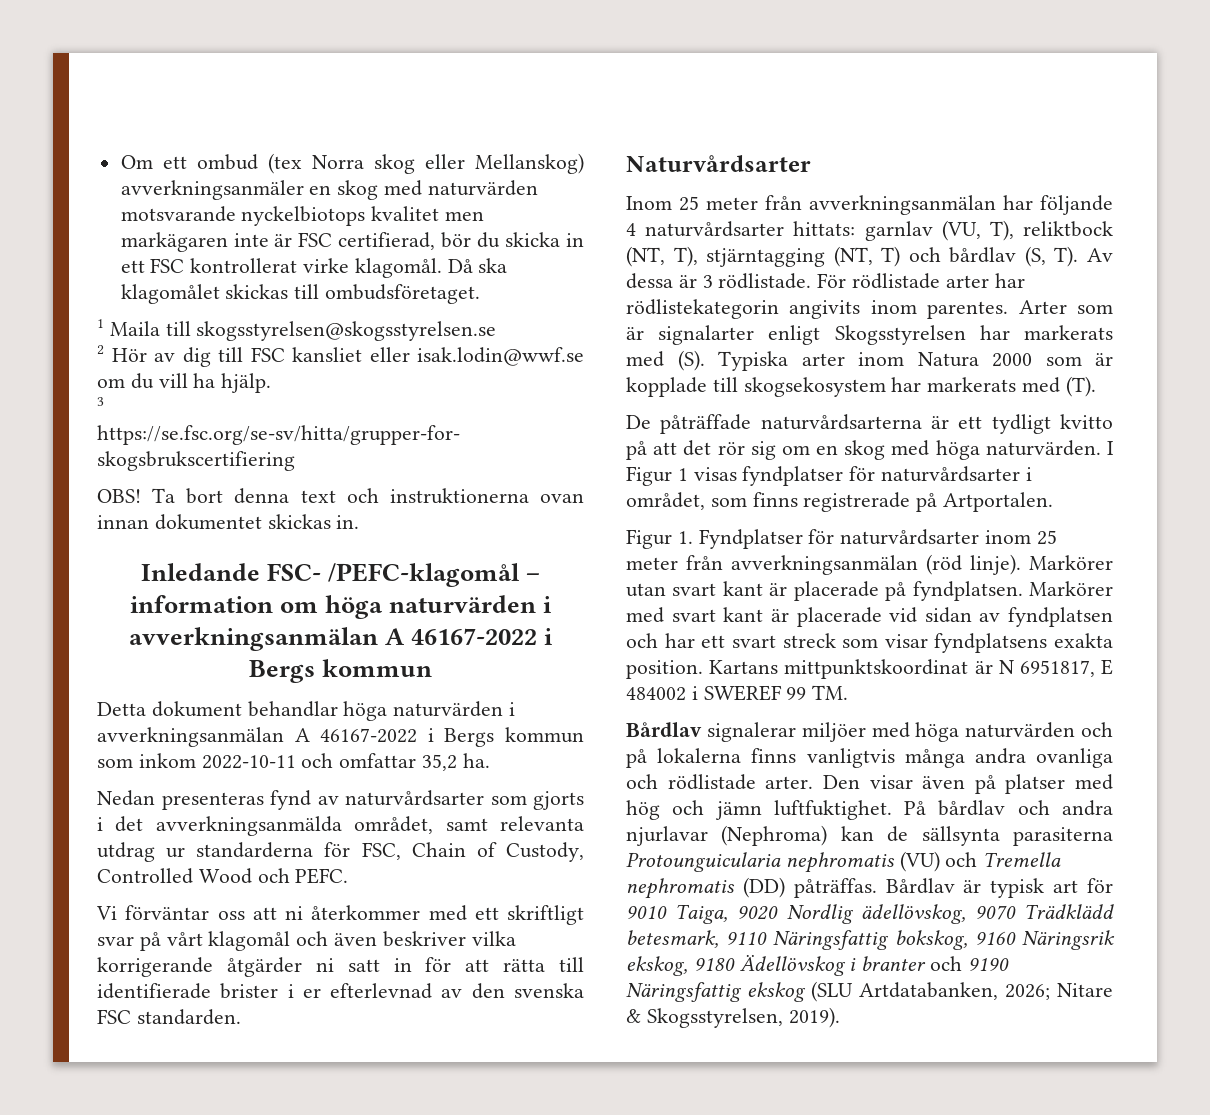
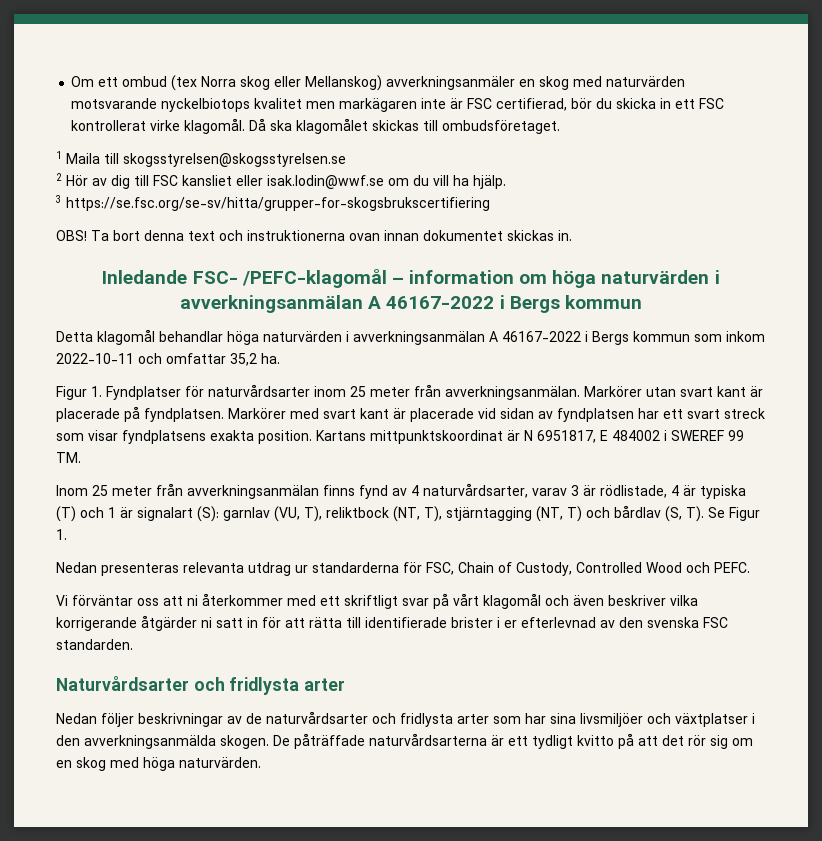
- Detta dokument behandlar höga naturvärden i avverkningsanmälan A 46167-2022 i Bergs kommun som inkom 2022-10-11 och omfattar 35,2 ha.
+ Detta klagomål behandlar höga naturvärden i avverkningsanmälan A 46167-2022 i Bergs kommun som inkom 2022-10-11 och omfattar 35,2 ha.
- Nedan presenteras fynd av naturvårdsarter som gjorts i det avverkningsanmälda området, samt relevanta utdrag ur standarderna för FSC, Chain of Custody, Controlled Wood och PEFC.
+ Figur 1. Fyndplatser för naturvårdsarter inom 25 meter från avverkningsanmälan. Markörer utan svart kant är placerade på fyndplatsen. Markörer med svart kant är placerade vid sidan av fyndplatsen har ett svart streck som visar fyndplatsens exakta position. Kartans mittpunktskoordinat är N 6951817, E 484002 i SWEREF 99 TM.
+ Inom 25 meter från avverkningsanmälan finns fynd av 4 naturvårdsarter, varav 3 är rödlistade, 4 är typiska (T) och 1 är signalart (S): garnlav (VU, T), reliktbock (NT, T), stjärntagging (NT, T) och bårdlav (S, T). Se Figur 1.
+ Nedan presenteras relevanta utdrag ur standarderna för FSC, Chain of Custody, Controlled Wood och PEFC.
- Naturvårdsarter
- Inom 25 meter från avverkningsanmälan har följande 4 naturvårdsarter hittats: garnlav (VU, T), reliktbock (NT, T), stjärntagging (NT, T) och bårdlav (S, T). Av dessa är 3 rödlistade. För rödlistade arter har rödlistekategorin angivits inom parentes. Arter som är signalarter enligt Skogsstyrelsen har markerats med (S). Typiska arter inom Natura 2000 som är kopplade till skogsekosystem har markerats med (T).
- De påträffade naturvårdsarterna är ett tydligt kvitto på att det rör sig om en skog med höga naturvärden. I Figur 1 visas fyndplatser för naturvårdsarter i området, som finns registrerade på Artportalen.
- Figur 1. Fyndplatser för naturvårdsarter inom 25 meter från avverkningsanmälan (röd linje). Markörer utan svart kant är placerade på fyndplatsen. Markörer med svart kant är placerade vid sidan av fyndplatsen och har ett svart streck som visar fyndplatsens exakta position. Kartans mittpunktskoordinat är N 6951817, E 484002 i SWEREF 99 TM.
- Bårdlav signalerar miljöer med höga naturvärden och på lokalerna finns vanligtvis många andra ovanliga och rödlistade arter. Den visar även på platser med hög och jämn luftfuktighet. På bårdlav och andra njurlavar (Nephroma) kan de sällsynta parasiterna Protounguicularia nephromatis (VU) och Tremella nephromatis (DD) påträffas. Bårdlav är typisk art för 9010 Taiga, 9020 Nordlig ädellövskog, 9070 Trädklädd betesmark, 9110 Näringsfattig bokskog, 9160 Näringsrik ekskog, 9180 Ädellövskog i branter och 9190 Näringsfattig ekskog (SLU Artdatabanken, 2026; Nitare & Skogsstyrelsen, 2019).
+ Naturvårdsarter och fridlysta arter
+ Nedan följer beskrivningar av de naturvårdsarter och fridlysta arter som har sina livsmiljöer och växtplatser i den avverkningsanmälda skogen. De påträffade naturvårdsarterna är ett tydligt kvitto på att det rör sig om en skog med höga naturvärden.

